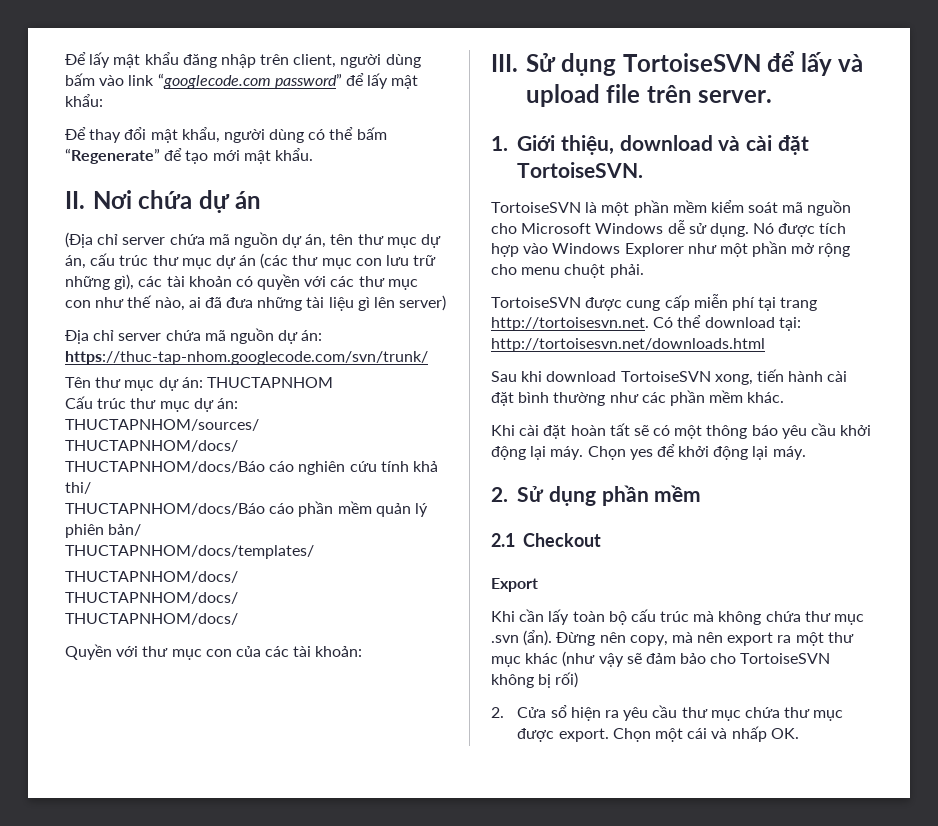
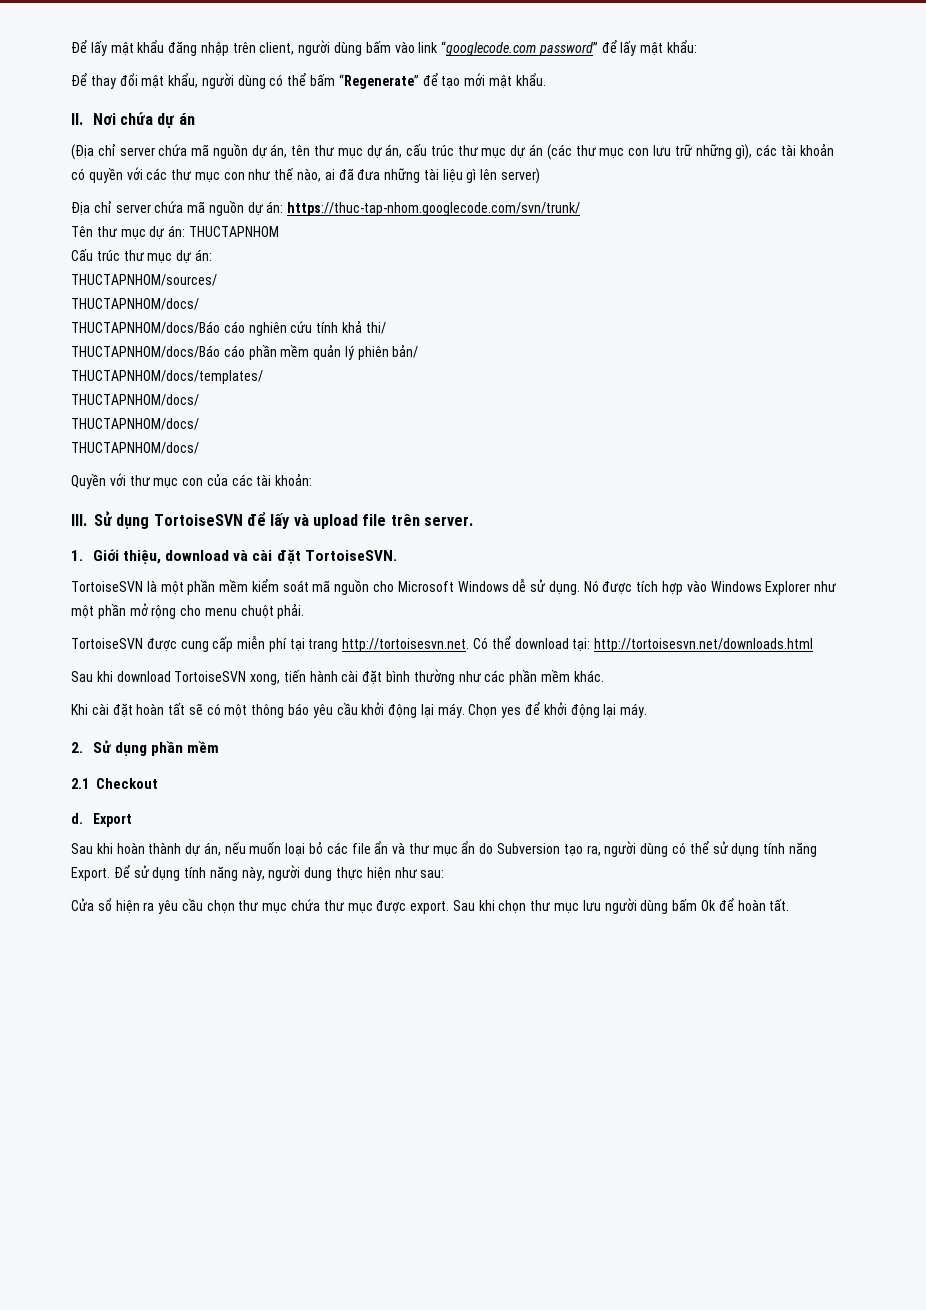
+ d.
- Khi cần lấy toàn bộ cấu trúc mà không chứa thư mục .svn (ẩn). Đừng nên copy, mà nên export ra một thư mục khác (như vậy sẽ đảm bảo cho TortoiseSVN không bị rối)
- 2. Cửa sổ hiện ra yêu cầu thư mục chứa thư mục được export.
+ Sau khi hoàn thành dự án, nếu muốn loại bỏ các file ẩn và thư mục ẩn do Subversion tạo ra, người dùng có thể sử dụng tính năng Export. Để sử dụng tính năng này, người dung thực hiện như sau:
+ Cửa sổ hiện ra yêu cầu chọn thư mục chứa thư mục được export.
- Chọn một cái và nhấp OK.
+ Sau khi chọn thư mục lưu người dùng bấm Ok để hoàn tất.

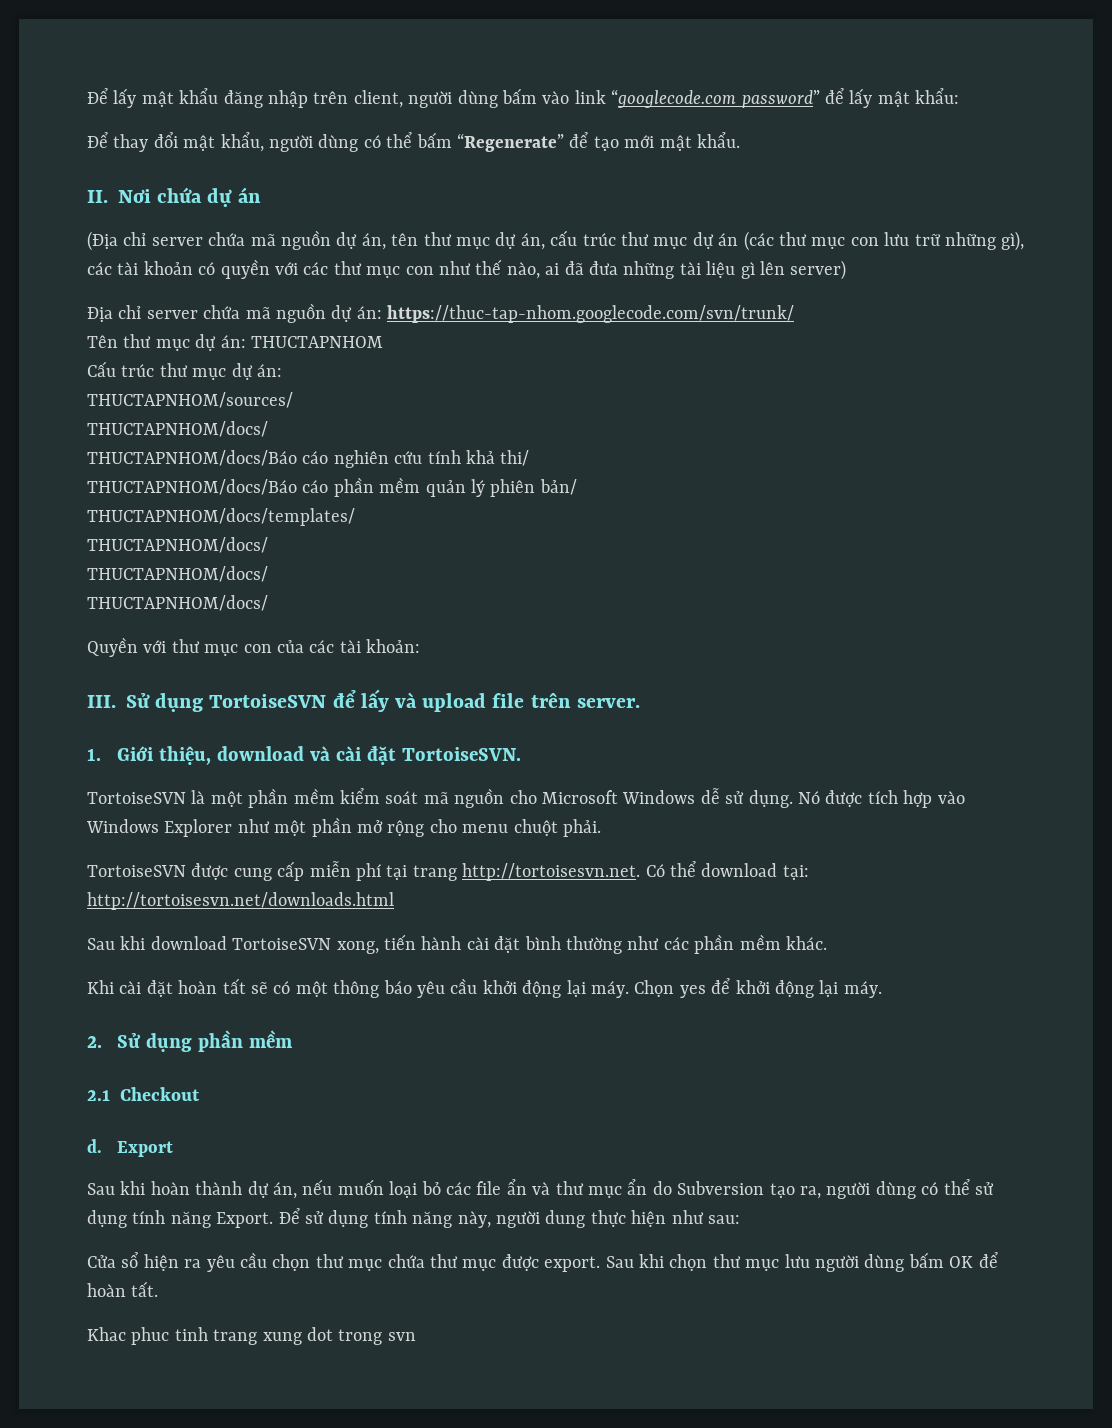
- Sau khi chọn thư mục lưu người dùng bấm Ok để hoàn tất.
+ Sau khi chọn thư mục lưu người dùng bấm OK để hoàn tất.
+ Khac phuc tinh trang xung dot trong svn

